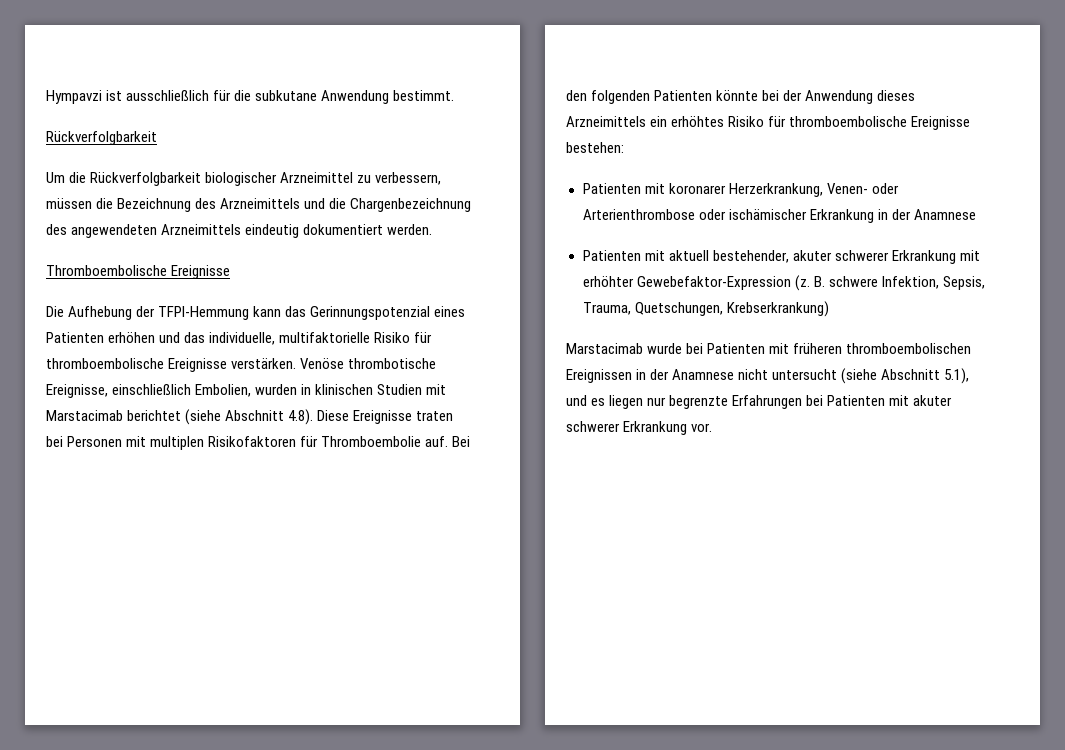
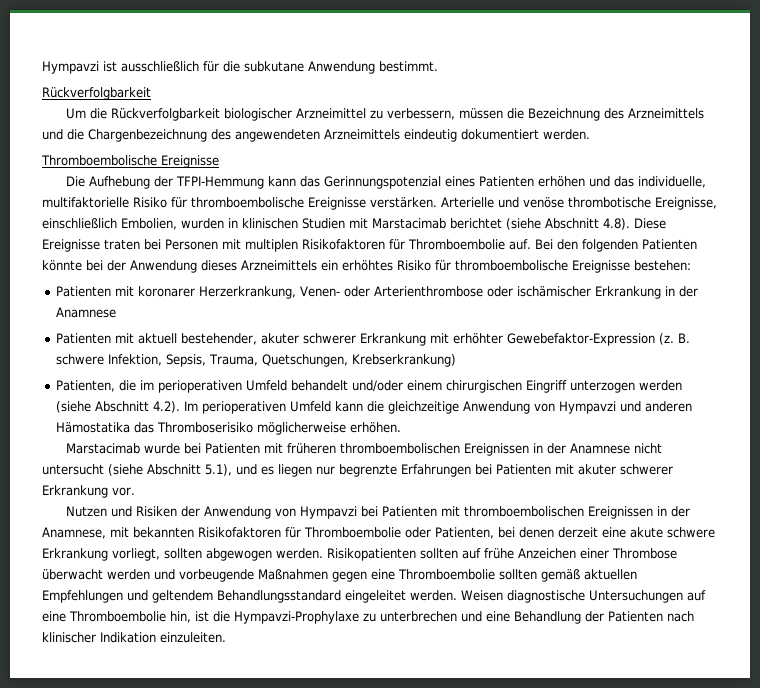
- Venöse thrombotische Ereignisse, einschließlich Embolien, wurden in klinischen Studien mit Marstacimab berichtet (siehe Abschnitt 4.8). Diese Ereignisse traten bei Personen mit multiplen Risikofaktoren für Thromboembolie auf.
+ Arterielle und venöse thrombotische Ereignisse, einschließlich Embolien, wurden in klinischen Studien mit Marstacimab berichtet (siehe Abschnitt 4.8). Diese Ereignisse traten bei Personen mit multiplen Risikofaktoren für Thromboembolie auf.
+ Patienten, die im perioperativen Umfeld behandelt und/oder einem chirurgischen Eingriff unterzogen werden (siehe Abschnitt 4.2). Im perioperativen Umfeld kann die gleichzeitige Anwendung von Hympavzi und anderen Hämostatika das Thromboserisiko möglicherweise erhöhen.
+ Nutzen und Risiken der Anwendung von Hympavzi bei Patienten mit thromboembolischen Ereignissen in der Anamnese, mit bekannten Risikofaktoren für Thromboembolie oder Patienten, bei denen derzeit eine akute schwere Erkrankung vorliegt, sollten abgewogen werden. Risikopatienten sollten auf frühe Anzeichen einer Thrombose überwacht werden und vorbeugende Maßnahmen gegen eine Thromboembolie sollten gemäß aktuellen Empfehlungen und geltendem Behandlungsstandard eingeleitet werden. Weisen diagnostische Untersuchungen auf eine Thromboembolie hin, ist die Hympavzi-Prophylaxe zu unterbrechen und eine Behandlung der Patienten nach klinischer Indikation einzuleiten.

